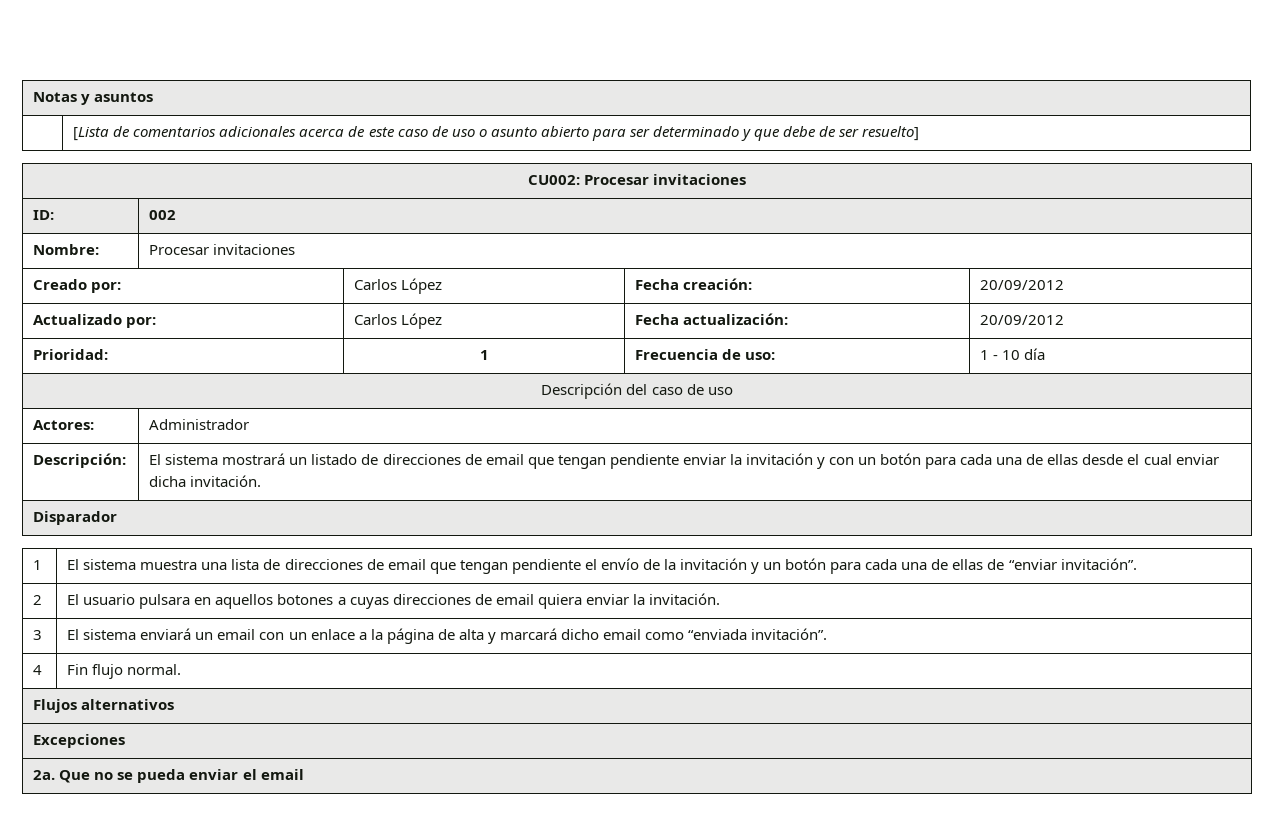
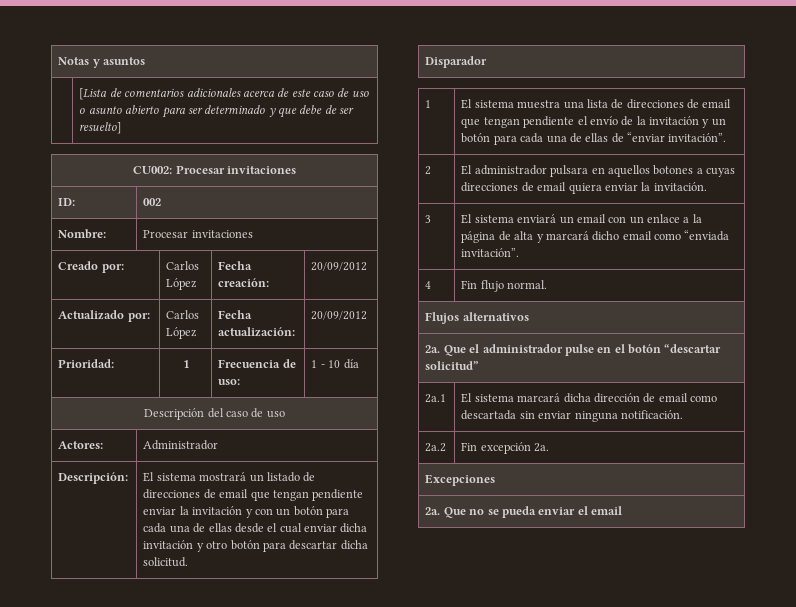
- Descripción: | El sistema mostrará un listado de direcciones de email que tengan pendiente enviar la invitación y con un botón para cada una de ellas desde el cual enviar dicha invitación.
+ Descripción: | El sistema mostrará un listado de direcciones de email que tengan pendiente enviar la invitación y con un botón para cada una de ellas desde el cual enviar dicha invitación y otro botón para descartar dicha solicitud.
- 2 | El usuario pulsara en aquellos botones a cuyas direcciones de email quiera enviar la invitación.
+ 2 | El administrador pulsara en aquellos botones a cuyas direcciones de email quiera enviar la invitación.
+ 2a. Que el administrador pulse en el botón “descartar solicitud”
+ 2a.1 | El sistema marcará dicha dirección de email como descartada sin enviar ninguna notificación.
+ 2a.2 | Fin excepción 2a.

